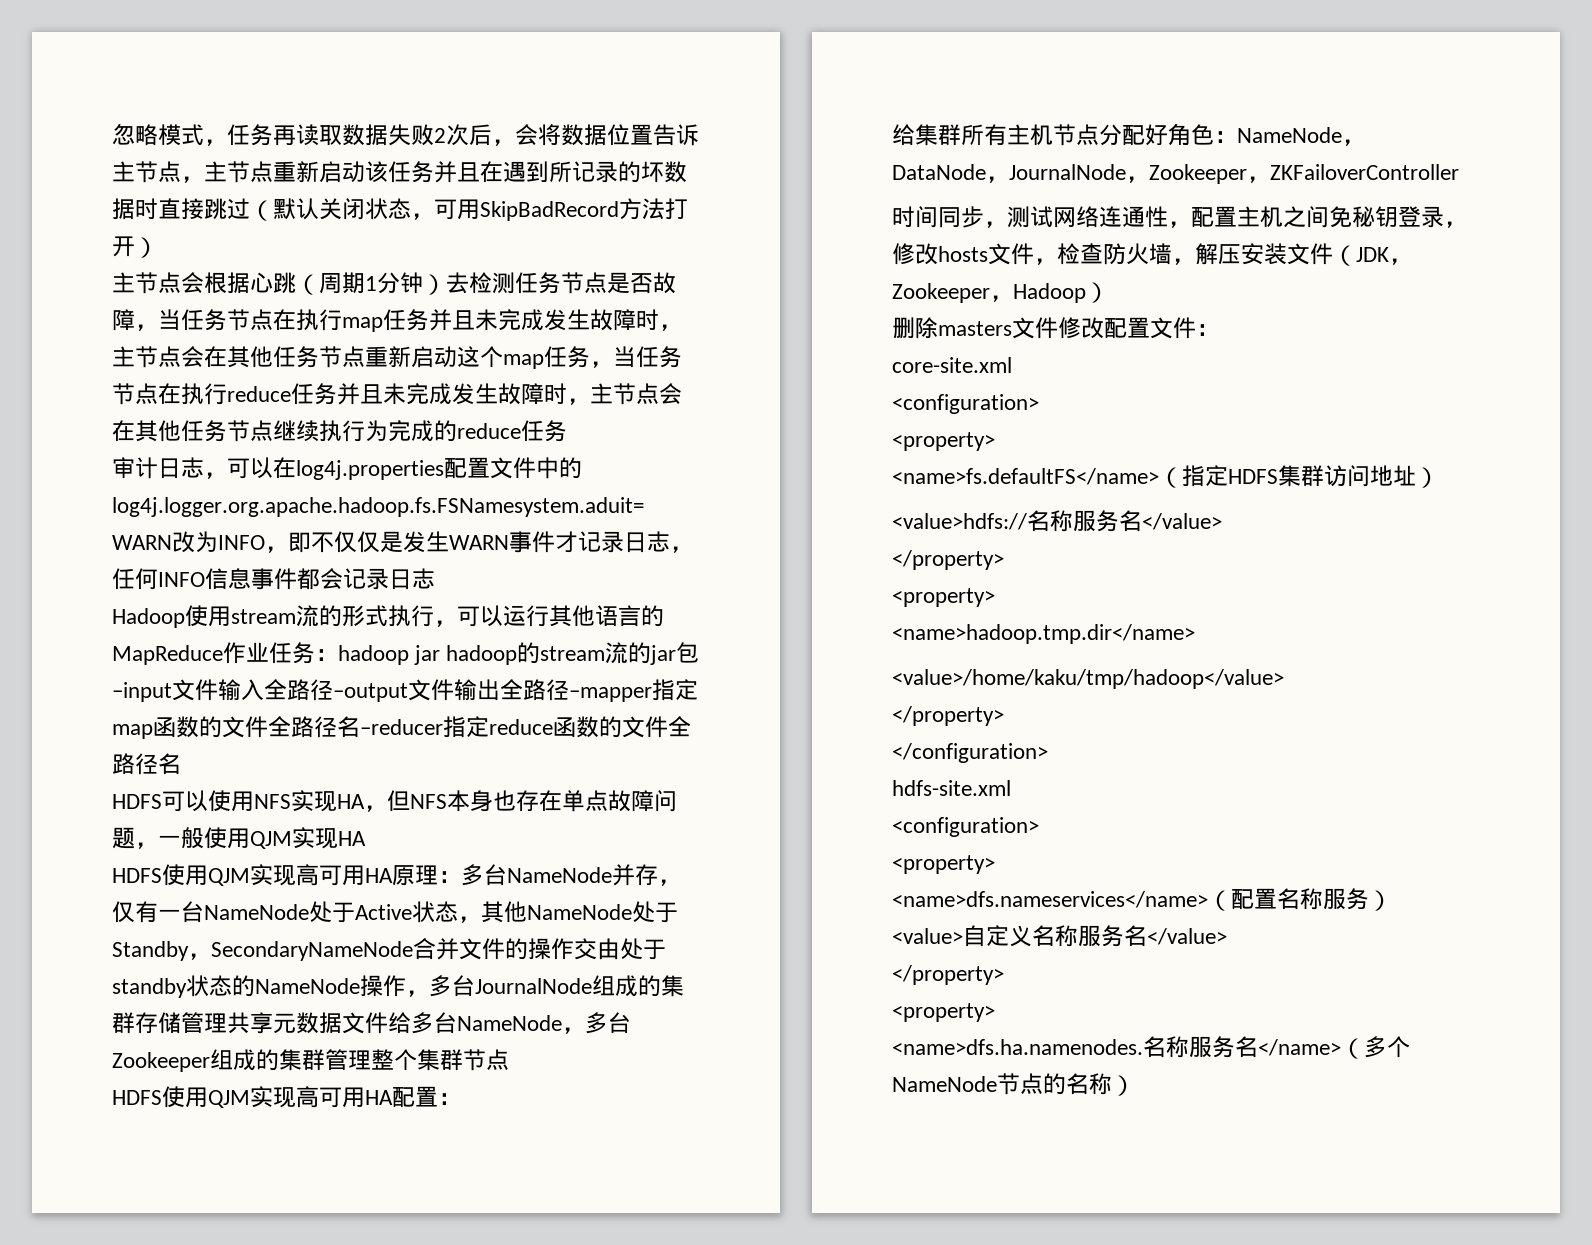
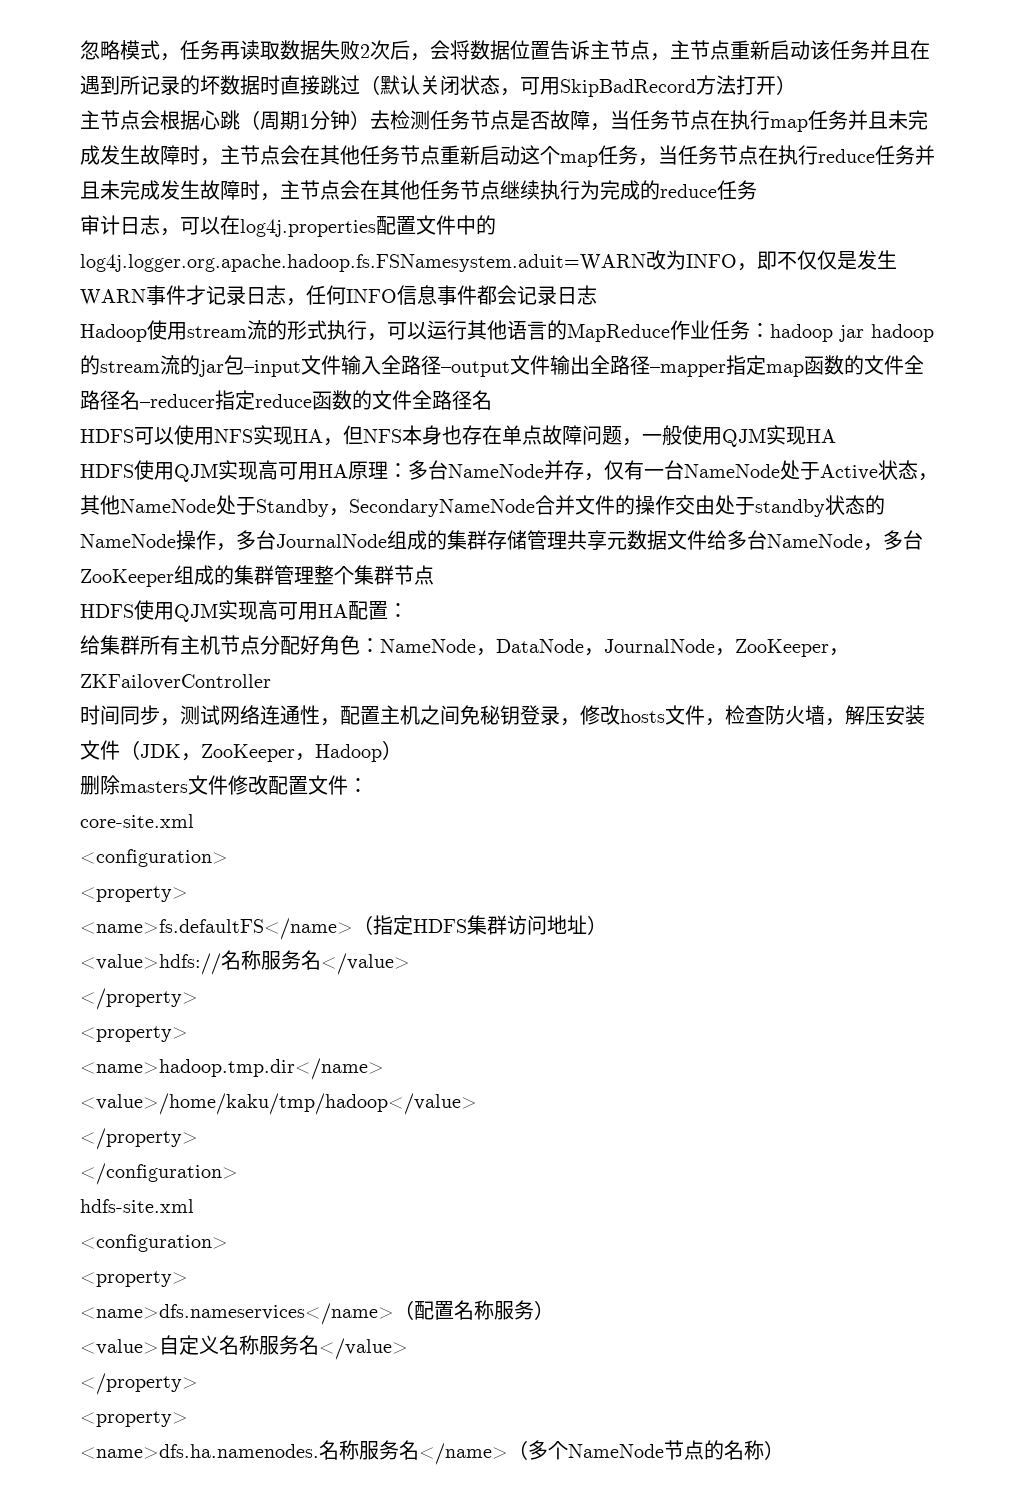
- HDFS使用QJM实现高可用HA原理：多台NameNode并存，仅有一台NameNode处于Active状态，其他NameNode处于Standby，SecondaryNameNode合并文件的操作交由处于standby状态的NameNode操作，多台JournalNode组成的集群存储管理共享元数据文件给多台NameNode，多台Zookeeper组成的集群管理整个集群节点
+ HDFS使用QJM实现高可用HA原理：多台NameNode并存，仅有一台NameNode处于Active状态，其他NameNode处于Standby，SecondaryNameNode合并文件的操作交由处于standby状态的NameNode操作，多台JournalNode组成的集群存储管理共享元数据文件给多台NameNode，多台ZooKeeper组成的集群管理整个集群节点
- 给集群所有主机节点分配好角色：NameNode，DataNode，JournalNode，Zookeeper，ZKFailoverController
+ 给集群所有主机节点分配好角色：NameNode，DataNode，JournalNode，ZooKeeper，ZKFailoverController
- 时间同步，测试网络连通性，配置主机之间免秘钥登录，修改hosts文件，检查防火墙，解压安装文件（JDK，Zookeeper，Hadoop）
+ 时间同步，测试网络连通性，配置主机之间免秘钥登录，修改hosts文件，检查防火墙，解压安装文件（JDK，ZooKeeper，Hadoop）

